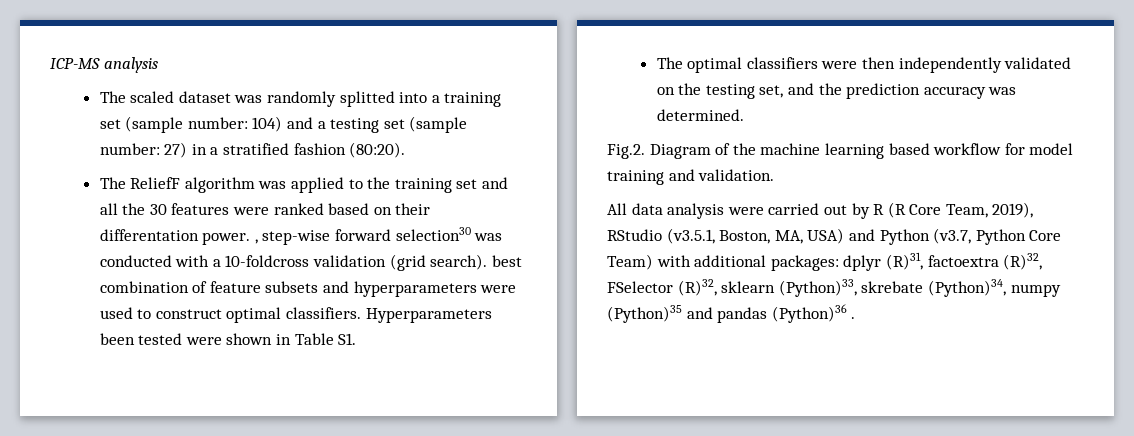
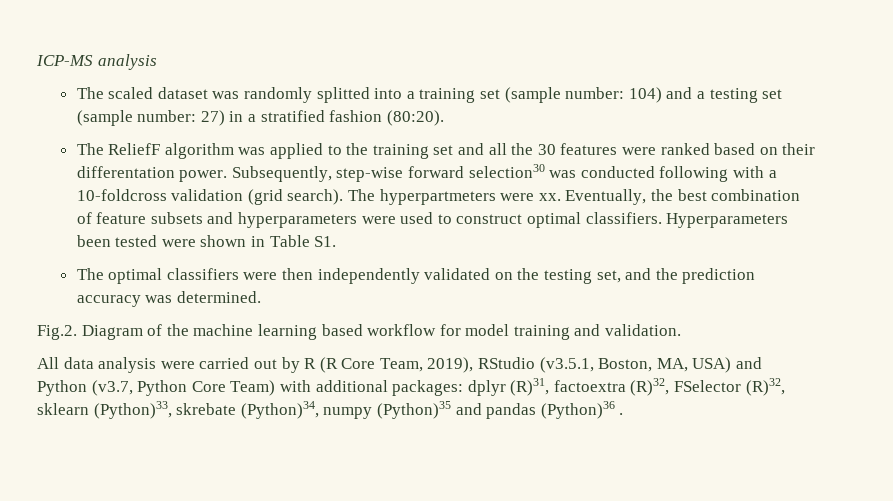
- The ReliefF algorithm was applied to the training set and all the 30 features were ranked based on their differentation power. , step-wise forward selection30 was conducted with a 10-foldcross validation (grid search). best combination of feature subsets and hyperparameters were used to construct optimal classifiers.
+ The ReliefF algorithm was applied to the training set and all the 30 features were ranked based on their differentation power. Subsequently, step-wise forward selection30 was conducted following with a 10-foldcross validation (grid search). The hyperpartmeters were xx. Eventually, the best combination of feature subsets and hyperparameters were used to construct optimal classifiers.

